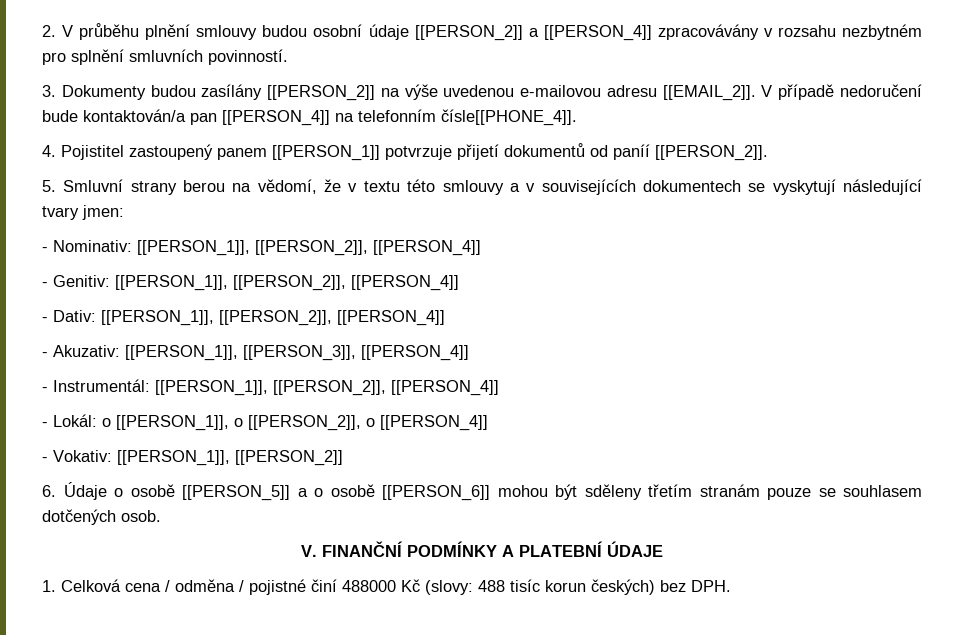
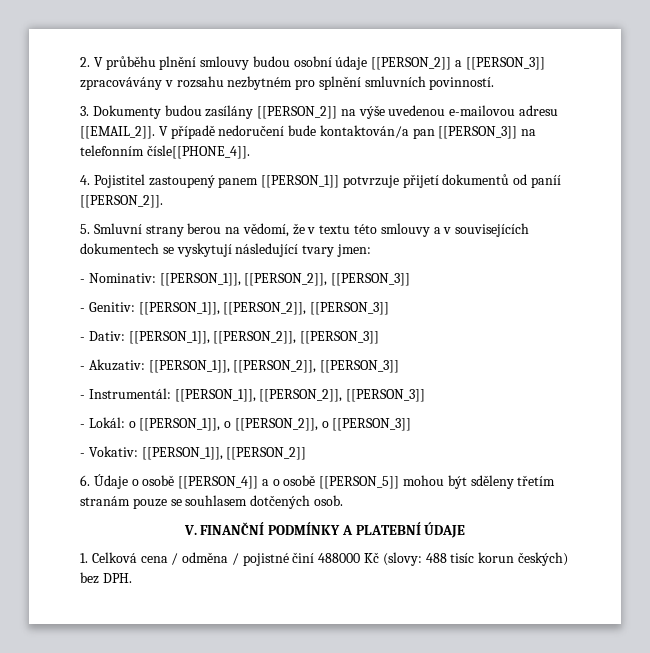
- 2. V průběhu plnění smlouvy budou osobní údaje [[PERSON_2]] a [[PERSON_4]] zpracovávány v rozsahu nezbytném pro splnění smluvních povinností.
+ 2. V průběhu plnění smlouvy budou osobní údaje [[PERSON_2]] a [[PERSON_3]] zpracovávány v rozsahu nezbytném pro splnění smluvních povinností.
- V případě nedoručení bude kontaktován/a pan [[PERSON_4]] na telefonním čísle[[PHONE_4]].
+ V případě nedoručení bude kontaktován/a pan [[PERSON_3]] na telefonním čísle[[PHONE_4]].
- - Nominativ: [[PERSON_1]], [[PERSON_2]], [[PERSON_4]]
+ - Nominativ: [[PERSON_1]], [[PERSON_2]], [[PERSON_3]]
- - Genitiv: [[PERSON_1]], [[PERSON_2]], [[PERSON_4]]
+ - Genitiv: [[PERSON_1]], [[PERSON_2]], [[PERSON_3]]
- - Dativ: [[PERSON_1]], [[PERSON_2]], [[PERSON_4]]
+ - Dativ: [[PERSON_1]], [[PERSON_2]], [[PERSON_3]]
- - Akuzativ: [[PERSON_1]], [[PERSON_3]], [[PERSON_4]]
+ - Akuzativ: [[PERSON_1]], [[PERSON_2]], [[PERSON_3]]
- - Instrumentál: [[PERSON_1]], [[PERSON_2]], [[PERSON_4]]
+ - Instrumentál: [[PERSON_1]], [[PERSON_2]], [[PERSON_3]]
- - Lokál: o [[PERSON_1]], o [[PERSON_2]], o [[PERSON_4]]
+ - Lokál: o [[PERSON_1]], o [[PERSON_2]], o [[PERSON_3]]
- 6. Údaje o osobě [[PERSON_5]] a o osobě [[PERSON_6]] mohou být sděleny třetím stranám pouze se souhlasem dotčených osob.
+ 6. Údaje o osobě [[PERSON_4]] a o osobě [[PERSON_5]] mohou být sděleny třetím stranám pouze se souhlasem dotčených osob.

